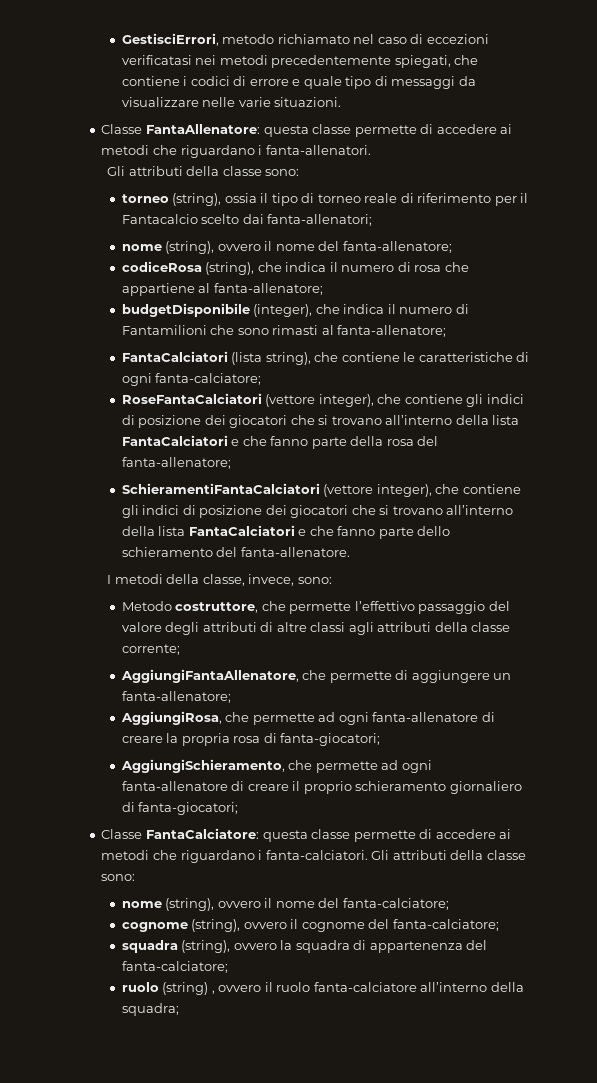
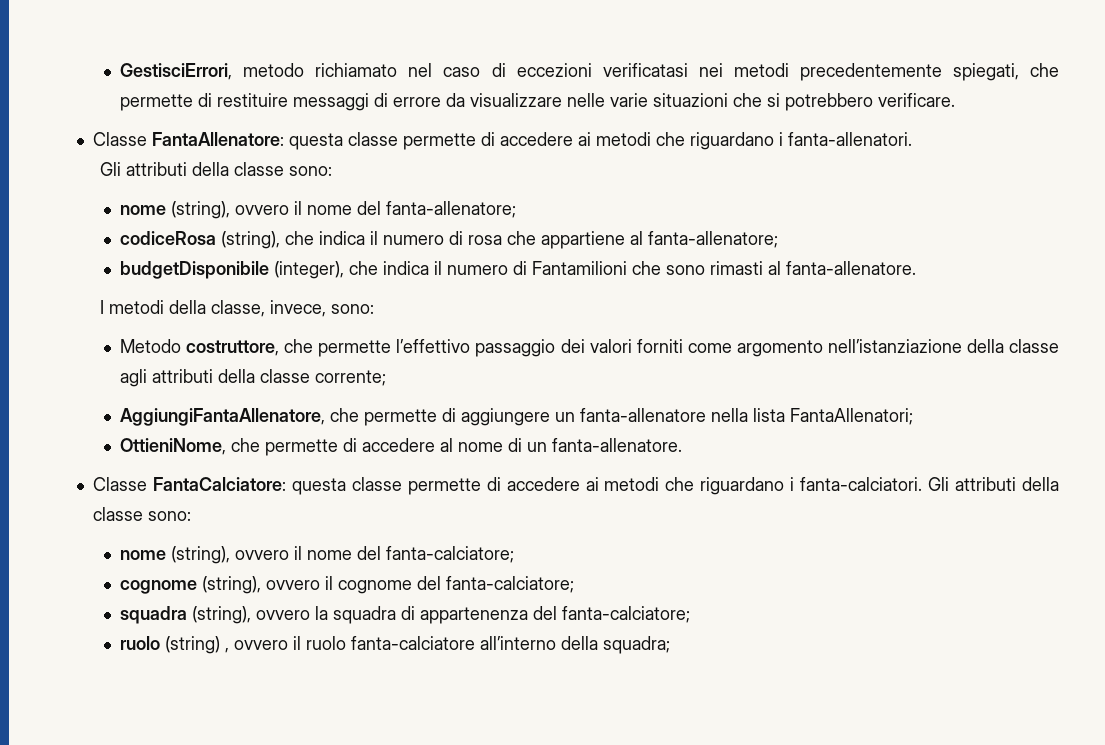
- GestisciErrori, metodo richiamato nel caso di eccezioni verificatasi nei metodi precedentemente spiegati, che contiene i codici di errore e quale tipo di messaggi da visualizzare nelle varie situazioni.
+ GestisciErrori, metodo richiamato nel caso di eccezioni verificatasi nei metodi precedentemente spiegati, che permette di restituire messaggi di errore da visualizzare nelle varie situazioni che si potrebbero verificare.
- torneo (string), ossia il tipo di torneo reale di riferimento per il Fantacalcio scelto dai fanta-allenatori;
- budgetDisponibile (integer), che indica il numero di Fantamilioni che sono rimasti al fanta-allenatore;
- FantaCalciatori (lista string), che contiene le caratteristiche di ogni fanta-calciatore;
- RoseFantaCalciatori (vettore integer), che contiene gli indici di posizione dei giocatori che si trovano all’interno della lista FantaCalciatori e che fanno parte della rosa del fanta-allenatore;
- SchieramentiFantaCalciatori (vettore integer), che contiene gli indici di posizione dei giocatori che si trovano all’interno della lista FantaCalciatori e che fanno parte dello schieramento del fanta-allenatore.
+ budgetDisponibile (integer), che indica il numero di Fantamilioni che sono rimasti al fanta-allenatore.
- Metodo costruttore, che permette l’effettivo passaggio del valore degli attributi di altre classi agli attributi della classe corrente;
+ Metodo costruttore, che permette l’effettivo passaggio dei valori forniti come argomento nell’istanziazione della classe agli attributi della classe corrente;
- AggiungiFantaAllenatore, che permette di aggiungere un fanta-allenatore;
- AggiungiRosa, che permette ad ogni fanta-allenatore di creare la propria rosa di fanta-giocatori;
- AggiungiSchieramento, che permette ad ogni fanta-allenatore di creare il proprio schieramento giornaliero di fanta-giocatori;
+ AggiungiFantaAllenatore, che permette di aggiungere un fanta-allenatore nella lista FantaAllenatori;
+ OttieniNome, che permette di accedere al nome di un fanta-allenatore.

